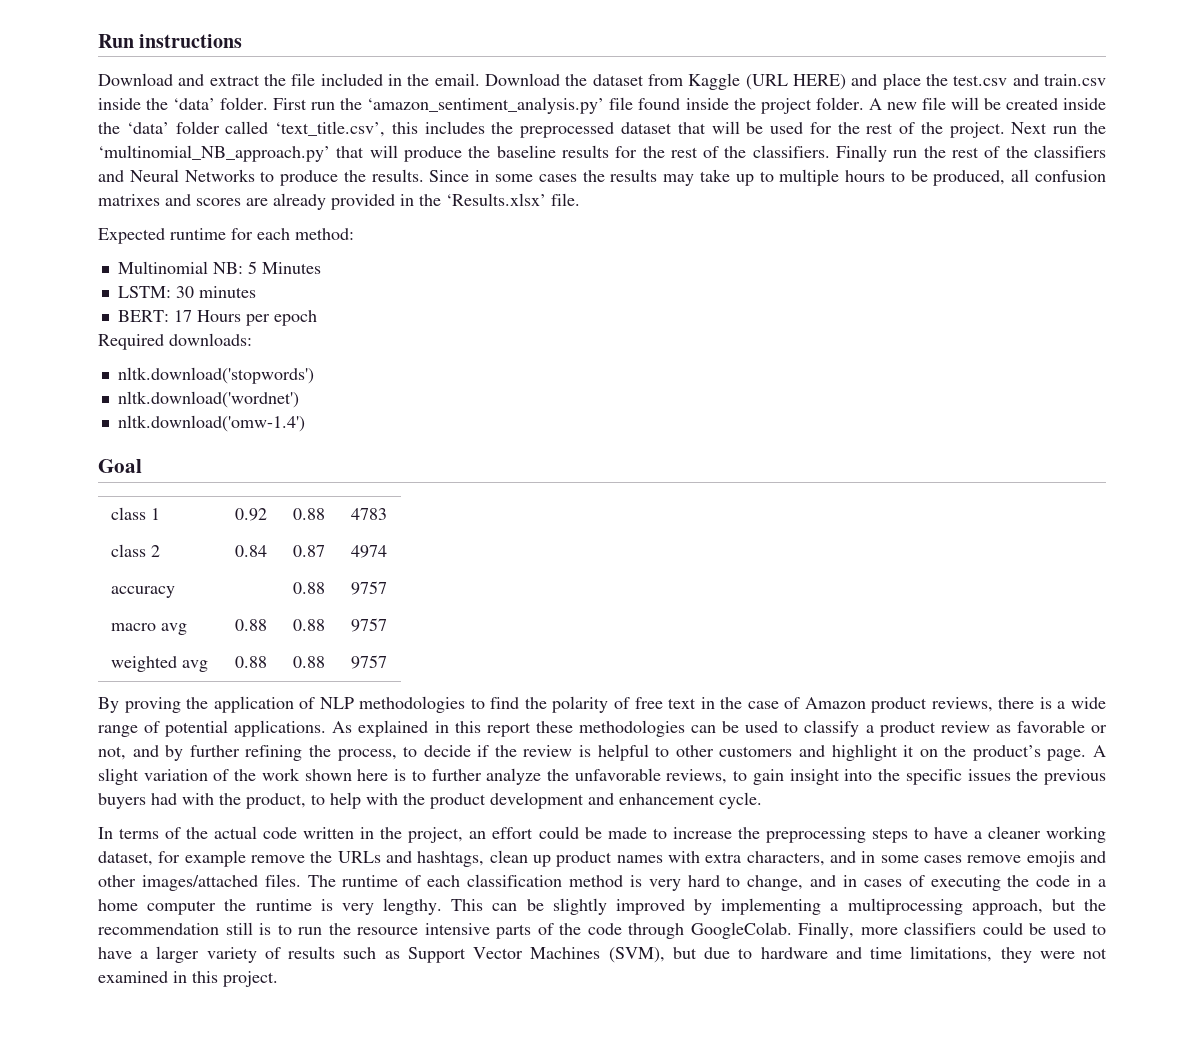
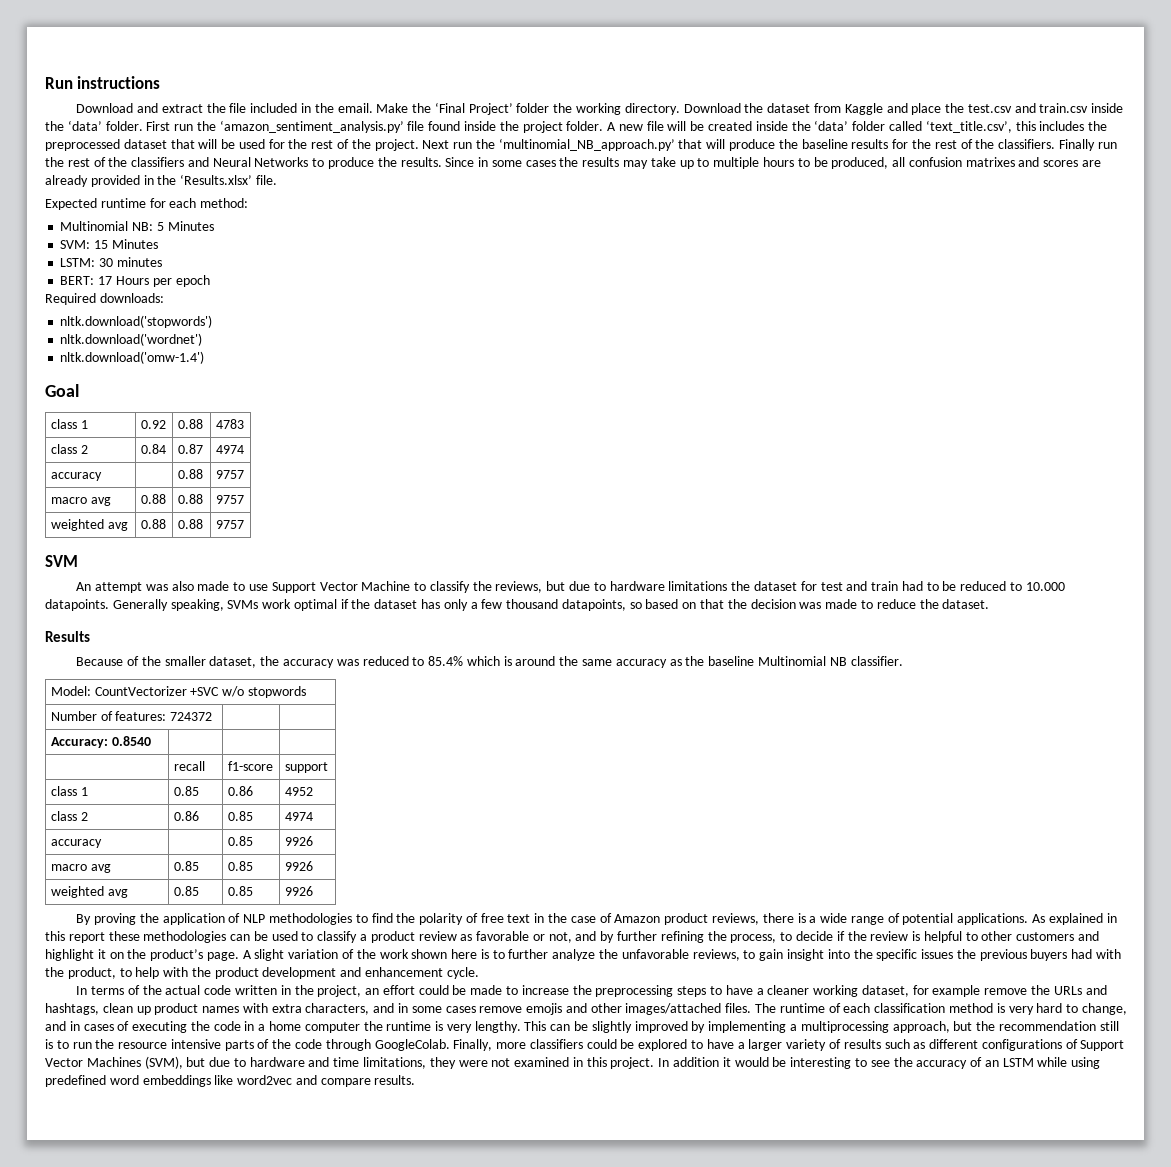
+ Make the ‘Final Project’ folder the working directory.
- Download the dataset from Kaggle (URL HERE) and place the test.csv and train.csv inside the ‘data’ folder.
+ Download the dataset from Kaggle and place the test.csv and train.csv inside the ‘data’ folder.
+ SVM: 15 Minutes
+ SVM
+ An attempt was also made to use Support Vector Machine to classify the reviews, but due to hardware limitations the dataset for test and train had to be reduced to 10.000 datapoints. Generally speaking, SVMs work optimal if the dataset has only a few thousand datapoints, so based on that the decision was made to reduce the dataset.
+ Results
+ Because of the smaller dataset, the accuracy was reduced to 85.4% which is around the same accuracy as the baseline Multinomial NB classifier.
+ Model: CountVectorizer +SVC w/o stopwords
+ Number of features: 724372 | |
+ Accuracy: 0.8540 | | |
+ | recall | f1-score | support
+ class 1 | 0.85 | 0.86 | 4952
+ class 2 | 0.86 | 0.85 | 4974
+ accuracy | | 0.85 | 9926
+ macro avg | 0.85 | 0.85 | 9926
+ weighted avg | 0.85 | 0.85 | 9926
- Finally, more classifiers could be used to have a larger variety of results such as Support Vector Machines (SVM), but due to hardware and time limitations, they were not examined in this project.
+ Finally, more classifiers could be explored to have a larger variety of results such as different configurations of Support Vector Machines (SVM), but due to hardware and time limitations, they were not examined in this project.
+ In addition it would be interesting to see the accuracy of an LSTM while using predefined word embeddings like word2vec and compare results.

